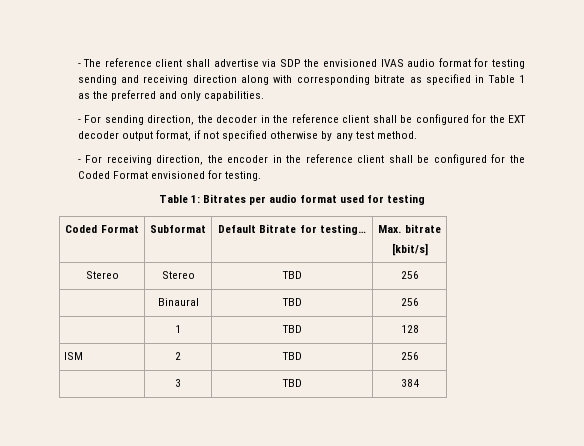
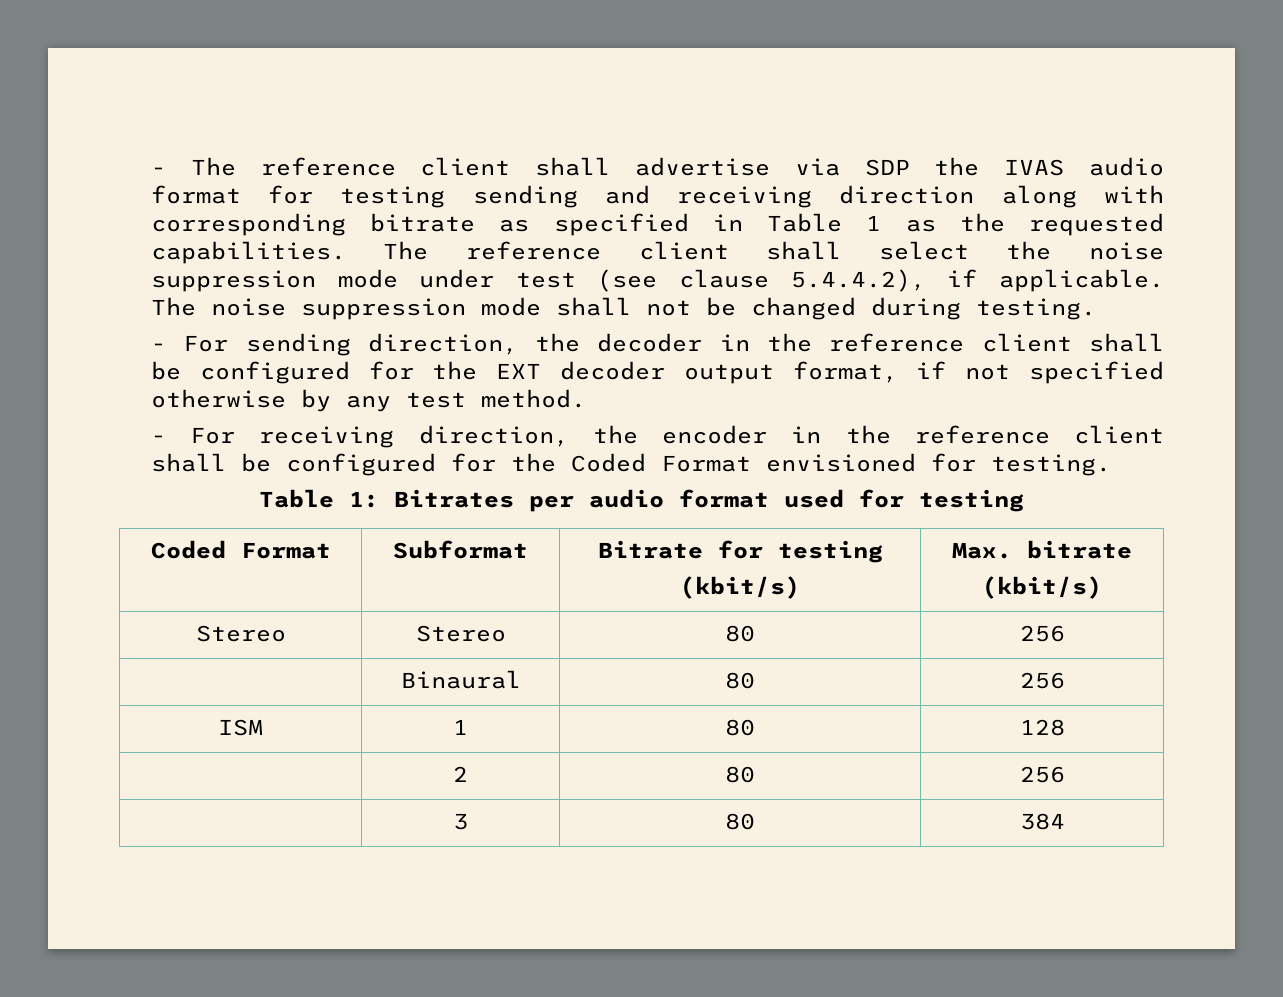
- - The reference client shall advertise via SDP the envisioned IVAS audio format for testing sending and receiving direction along with corresponding bitrate as specified in Table 1 as the preferred and only capabilities.
+ - The reference client shall advertise via SDP the IVAS audio format for testing sending and receiving direction along with corresponding bitrate as specified in Table 1 as the requested capabilities. The reference client shall select the noise suppression mode under test (see clause 5.4.4.2), if applicable. The noise suppression mode shall not be changed during testing.
- Coded Format | Subformat | Default Bitrate for testing… | Max. bitrate
- [kbit/s]
+ Coded Format | Subformat | Bitrate for testing
+ (kbit/s) | Max. bitrate
+ (kbit/s)
- Stereo | Stereo | TBD | 256
+ Stereo | Stereo | 80 | 256
- | Binaural | TBD | 256
- | 1 | TBD | 128
+ | Binaural | 80 | 256
+ ISM | 1 | 80 | 128
- ISM | 2 | TBD | 256
+ | 2 | 80 | 256
- | 3 | TBD | 384
+ | 3 | 80 | 384

